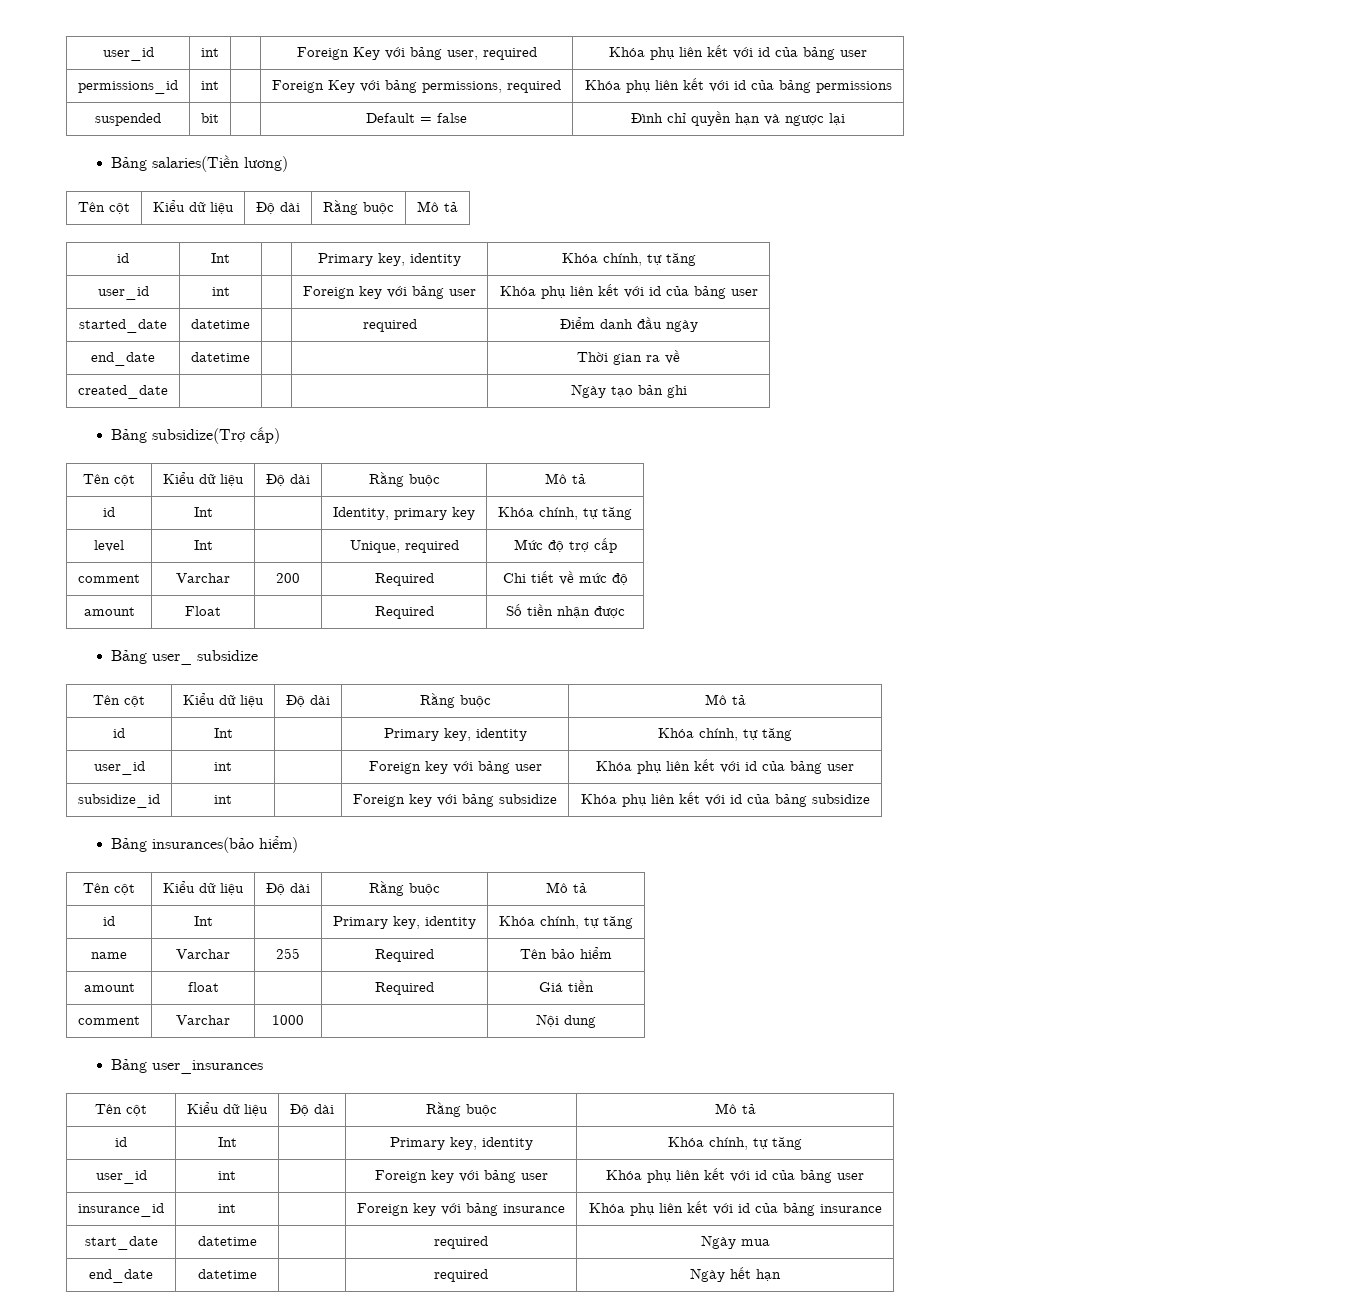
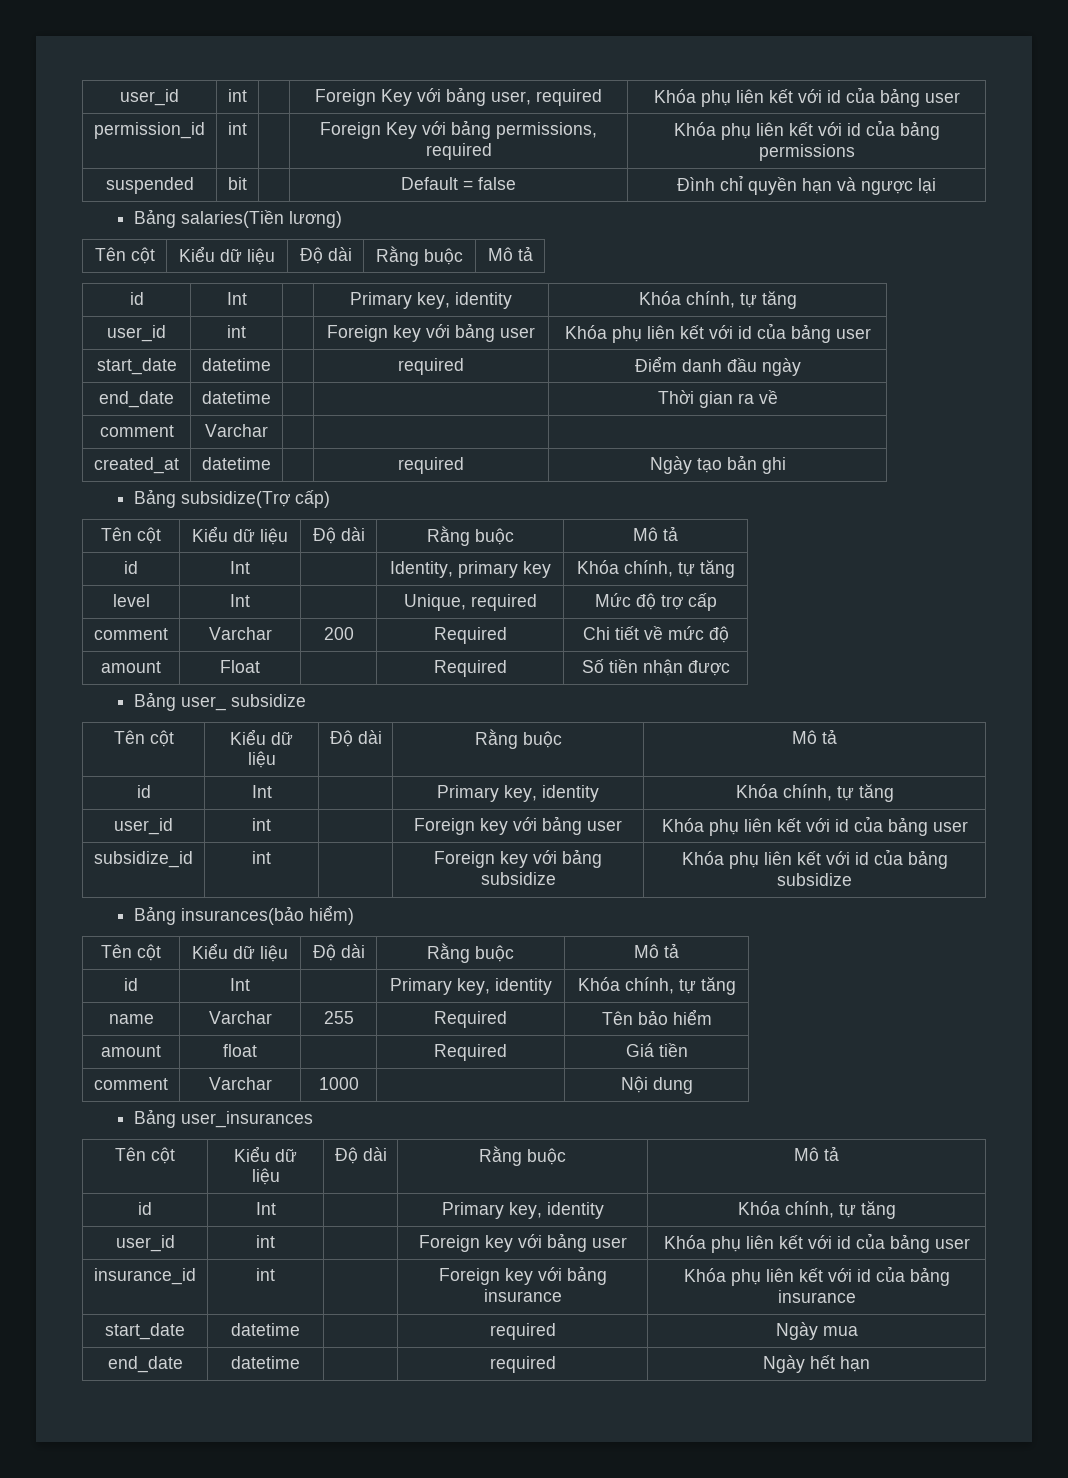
- permissions_id | int | | Foreign Key với bảng permissions, required | Khóa phụ liên kết với id của bảng permissions
+ permission_id | int | | Foreign Key với bảng permissions, required | Khóa phụ liên kết với id của bảng permissions
- started_date | datetime | | required | Điểm danh đầu ngày
+ start_date | datetime | | required | Điểm danh đầu ngày
- created_date | | | | Ngày tạo bản ghi
+ comment | Varchar | | |
+ created_at | datetime | | required | Ngày tạo bản ghi

